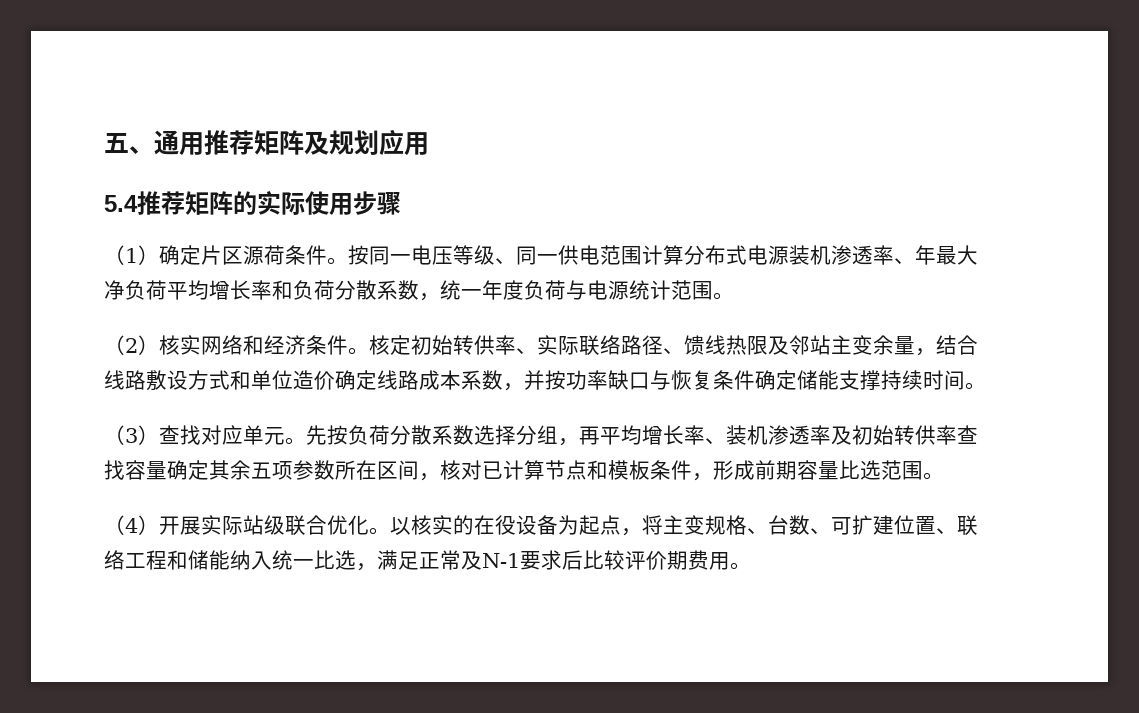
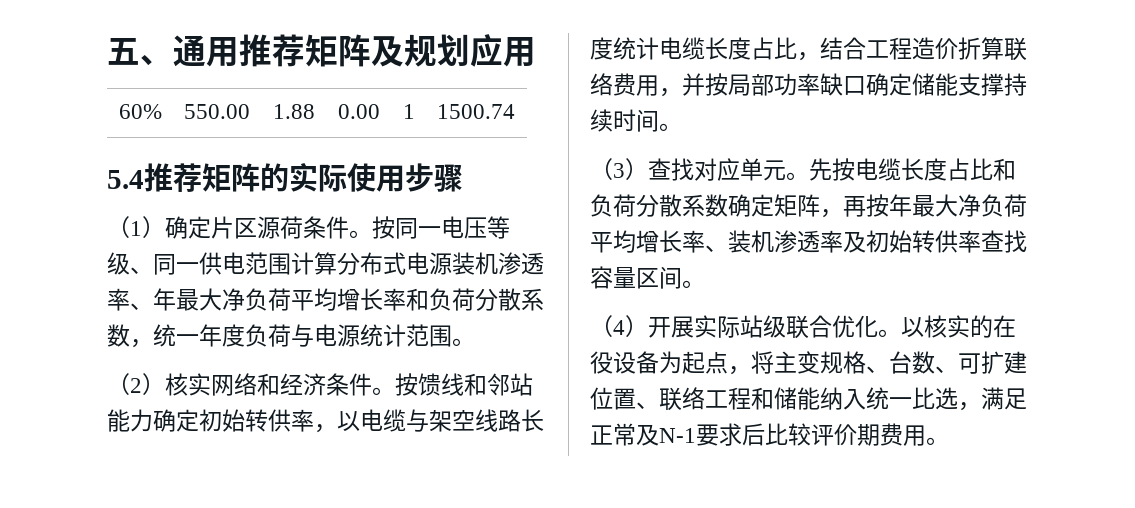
+ 60% | 550.00 | 1.88 | 0.00 | 1 | 1500.74
- 核定初始转供率、实际联络路径、馈线热限及邻站主变余量，结合线路敷设方式和单位造价确定线路成本系数，并按功率缺口与恢复条件确定储能支撑持续时间。
+ 按馈线和邻站能力确定初始转供率，以电缆与架空线路长度统计电缆长度占比，结合工程造价折算联络费用，并按局部功率缺口确定储能支撑持续时间。
- 先按负荷分散系数选择分组，再平均增长率、装机渗透率及初始转供率查找容量确定其余五项参数所在区间，核对已计算节点和模板条件，形成前期容量比选范围。
+ 先按电缆长度占比和负荷分散系数确定矩阵，再按年最大净负荷平均增长率、装机渗透率及初始转供率查找容量区间。

